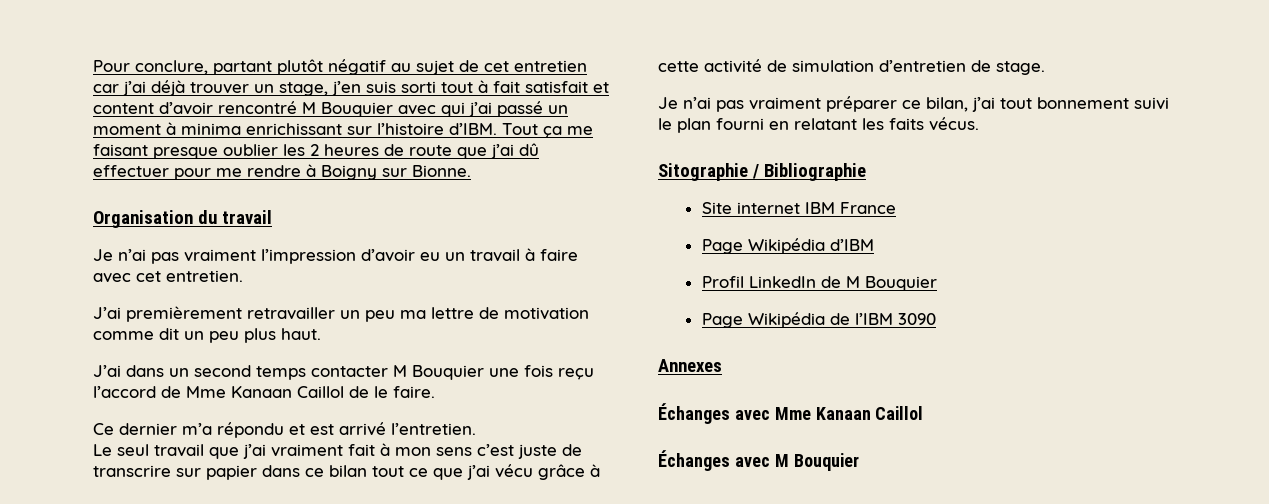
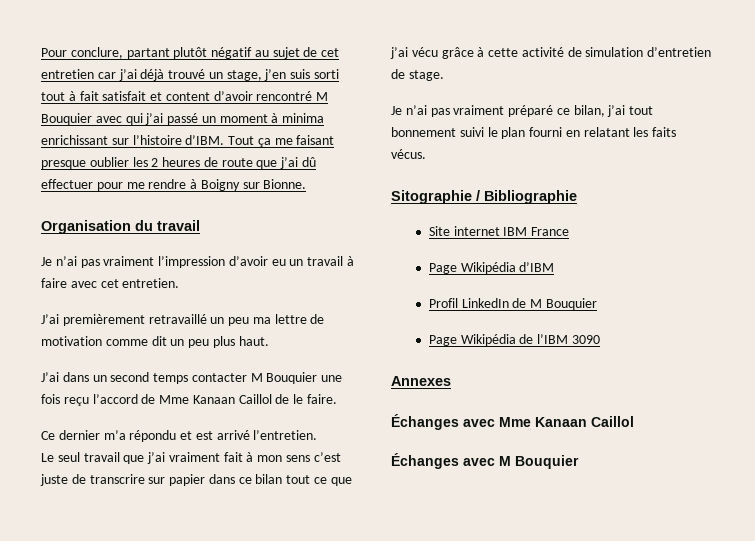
- Pour conclure, partant plutôt négatif au sujet de cet entretien car j’ai déjà trouver un stage, j’en suis sorti tout à fait satisfait et content d’avoir rencontré M Bouquier avec qui j’ai passé un moment à minima enrichissant sur l’histoire d’IBM.
+ Pour conclure, partant plutôt négatif au sujet de cet entretien car j’ai déjà trouvé un stage, j’en suis sorti tout à fait satisfait et content d’avoir rencontré M Bouquier avec qui j’ai passé un moment à minima enrichissant sur l’histoire d’IBM.
- J’ai premièrement retravailler un peu ma lettre de motivation comme dit un peu plus haut.
+ J’ai premièrement retravaillé un peu ma lettre de motivation comme dit un peu plus haut.
- Je n’ai pas vraiment préparer ce bilan, j’ai tout bonnement suivi le plan fourni en relatant les faits vécus.
+ Je n’ai pas vraiment préparé ce bilan, j’ai tout bonnement suivi le plan fourni en relatant les faits vécus.

